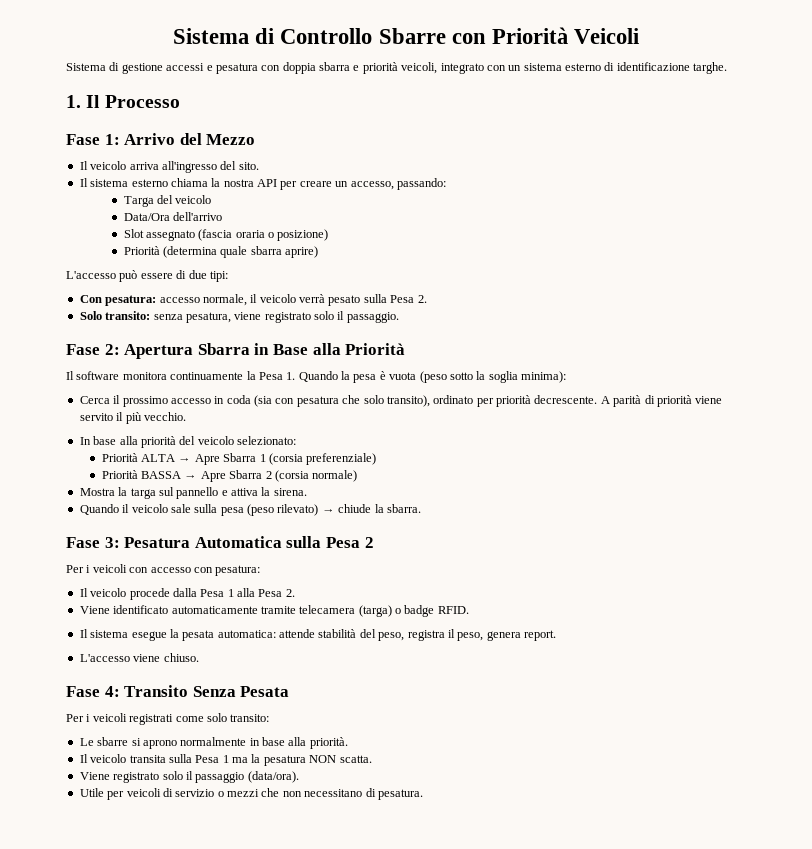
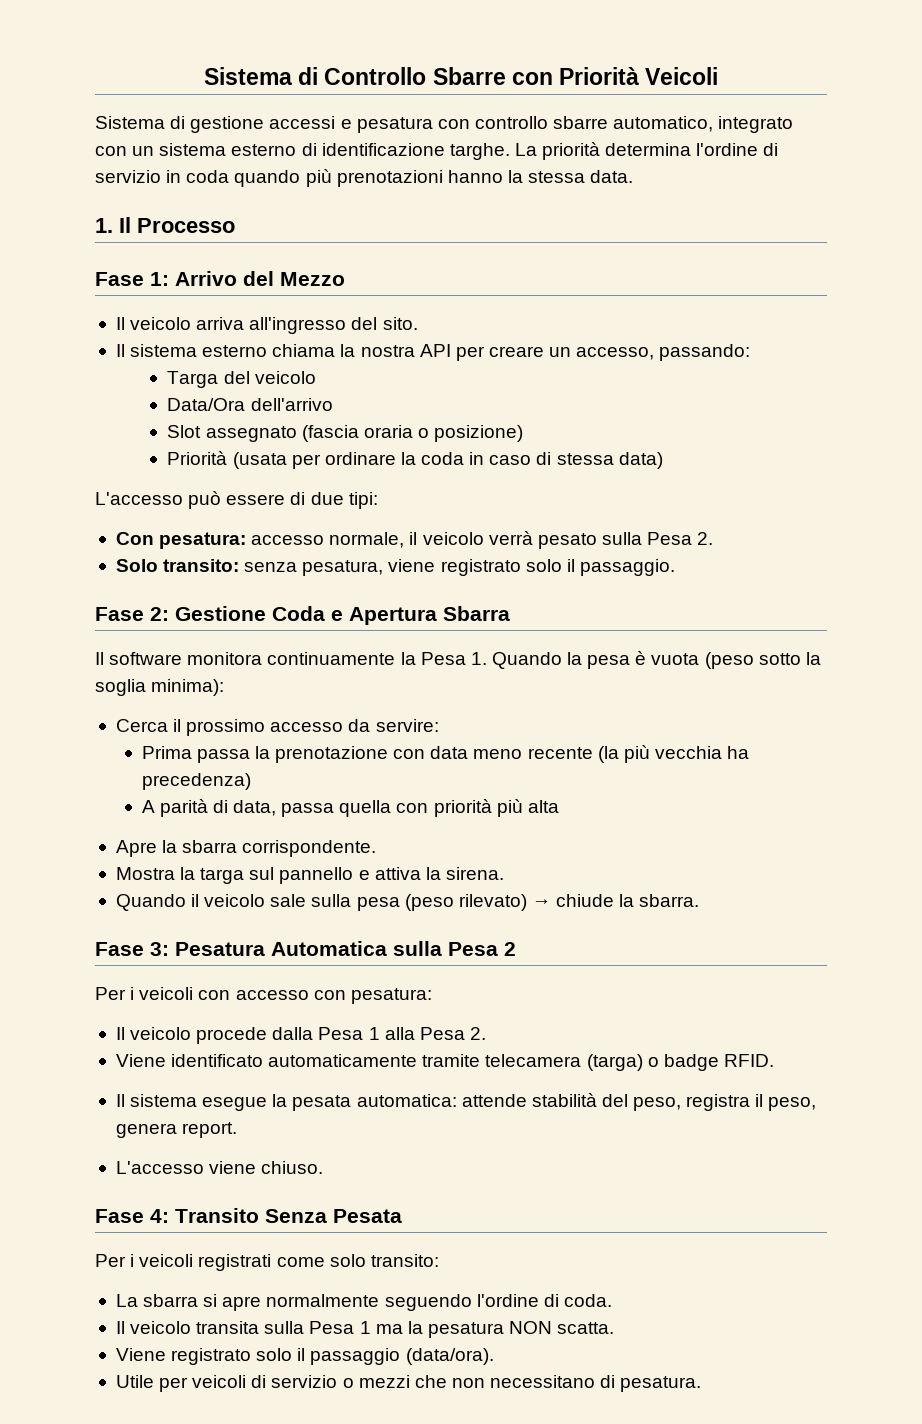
- Sistema di gestione accessi e pesatura con doppia sbarra e priorità veicoli, integrato con un sistema esterno di identificazione targhe.
+ Sistema di gestione accessi e pesatura con controllo sbarre automatico, integrato con un sistema esterno di identificazione targhe. La priorità determina l'ordine di servizio in coda quando più prenotazioni hanno la stessa data.
- Priorità (determina quale sbarra aprire)
+ Priorità (usata per ordinare la coda in caso di stessa data)
- Fase 2: Apertura Sbarra in Base alla Priorità
+ Fase 2: Gestione Coda e Apertura Sbarra
- Cerca il prossimo accesso in coda (sia con pesatura che solo transito), ordinato per priorità decrescente. A parità di priorità viene servito il più vecchio.
- In base alla priorità del veicolo selezionato:
- Priorità ALTA → Apre Sbarra 1 (corsia preferenziale)
- Priorità BASSA → Apre Sbarra 2 (corsia normale)
+ Cerca il prossimo accesso da servire:
+ Prima passa la prenotazione con data meno recente (la più vecchia ha precedenza)
+ A parità di data, passa quella con priorità più alta
+ Apre la sbarra corrispondente.
- Le sbarre si aprono normalmente in base alla priorità.
+ La sbarra si apre normalmente seguendo l'ordine di coda.

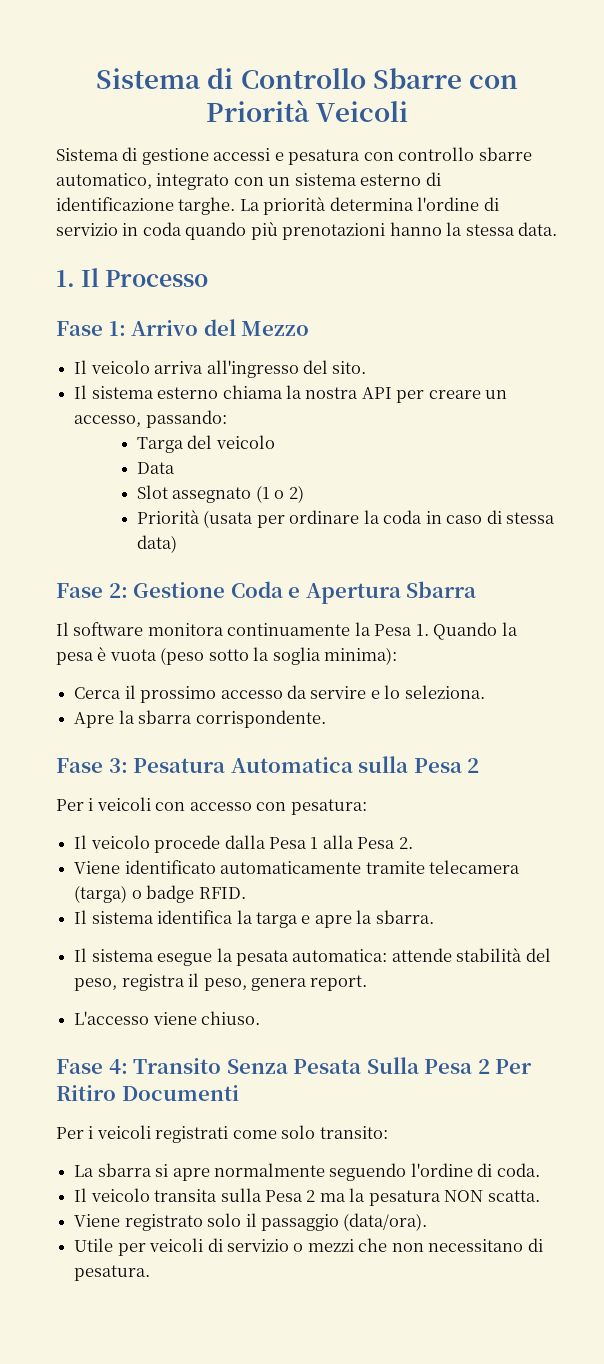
- Data/Ora dell'arrivo
+ Data
- Slot assegnato (fascia oraria o posizione)
+ Slot assegnato (1 o 2)
- L'accesso può essere di due tipi:
- Con pesatura: accesso normale, il veicolo verrà pesato sulla Pesa 2.
- Solo transito: senza pesatura, viene registrato solo il passaggio.
- Cerca il prossimo accesso da servire:
- Prima passa la prenotazione con data meno recente (la più vecchia ha precedenza)
- A parità di data, passa quella con priorità più alta
+ Cerca il prossimo accesso da servire e lo seleziona.
  Apre la sbarra corrispondente.
- Mostra la targa sul pannello e attiva la sirena.
- Quando il veicolo sale sulla pesa (peso rilevato) → chiude la sbarra.
+ Il sistema identifica la targa e apre la sbarra.
- Fase 4: Transito Senza Pesata
+ Fase 4: Transito Senza Pesata Sulla Pesa 2 Per Ritiro Documenti
- Il veicolo transita sulla Pesa 1 ma la pesatura NON scatta.
+ Il veicolo transita sulla Pesa 2 ma la pesatura NON scatta.

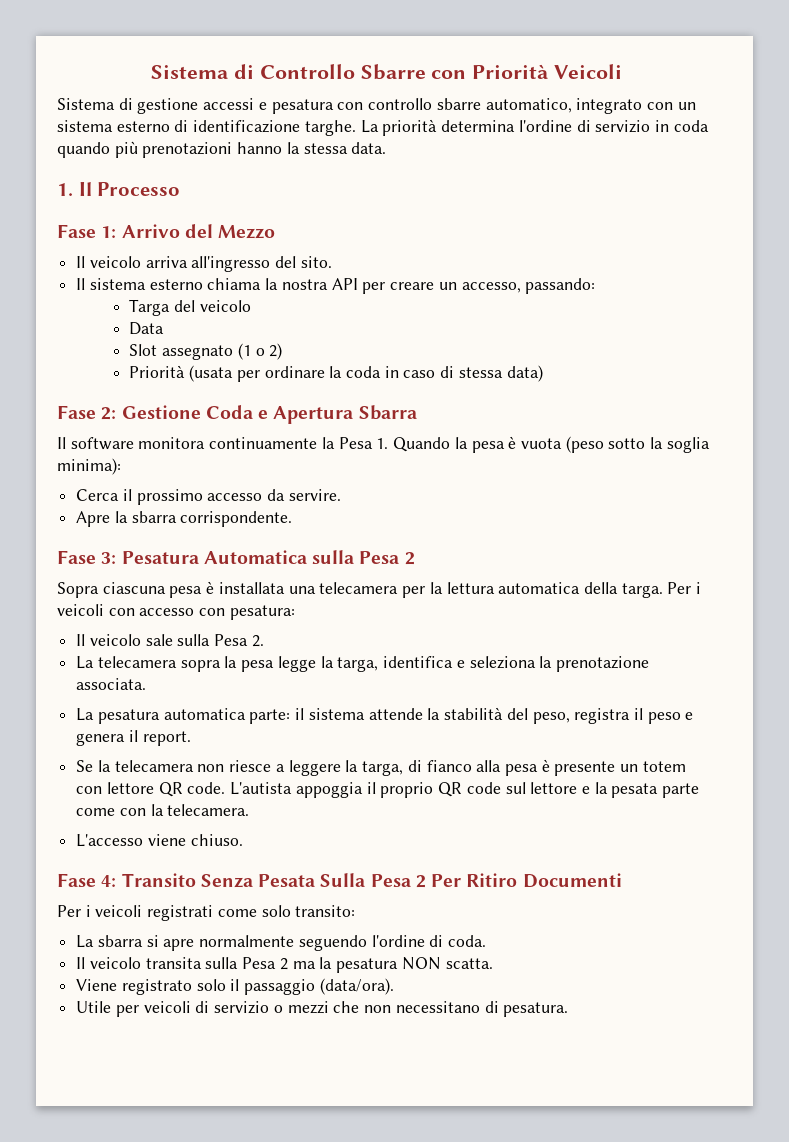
- Cerca il prossimo accesso da servire e lo seleziona.
+ Cerca il prossimo accesso da servire.
+ Sopra ciascuna pesa è installata una telecamera per la lettura automatica della targa.
- Il veicolo procede dalla Pesa 1 alla Pesa 2.
- Viene identificato automaticamente tramite telecamera (targa) o badge RFID.
- Il sistema identifica la targa e apre la sbarra.
- Il sistema esegue la pesata automatica: attende stabilità del peso, registra il peso, genera report.
+ Il veicolo sale sulla Pesa 2.
+ La telecamera sopra la pesa legge la targa, identifica e seleziona la prenotazione associata.
+ La pesatura automatica parte: il sistema attende la stabilità del peso, registra il peso e genera il report.
+ Se la telecamera non riesce a leggere la targa, di fianco alla pesa è presente un totem con lettore QR code. L'autista appoggia il proprio QR code sul lettore e la pesata parte come con la telecamera.

